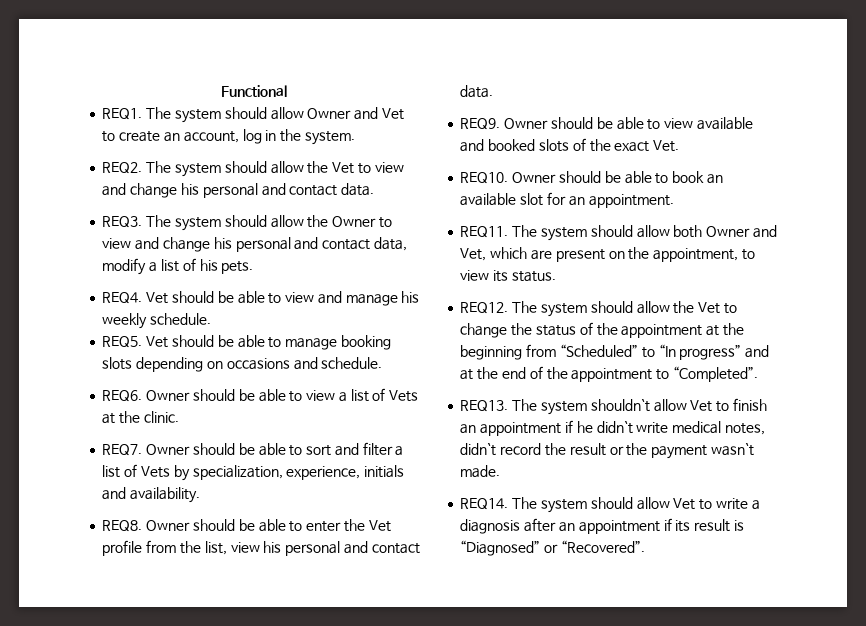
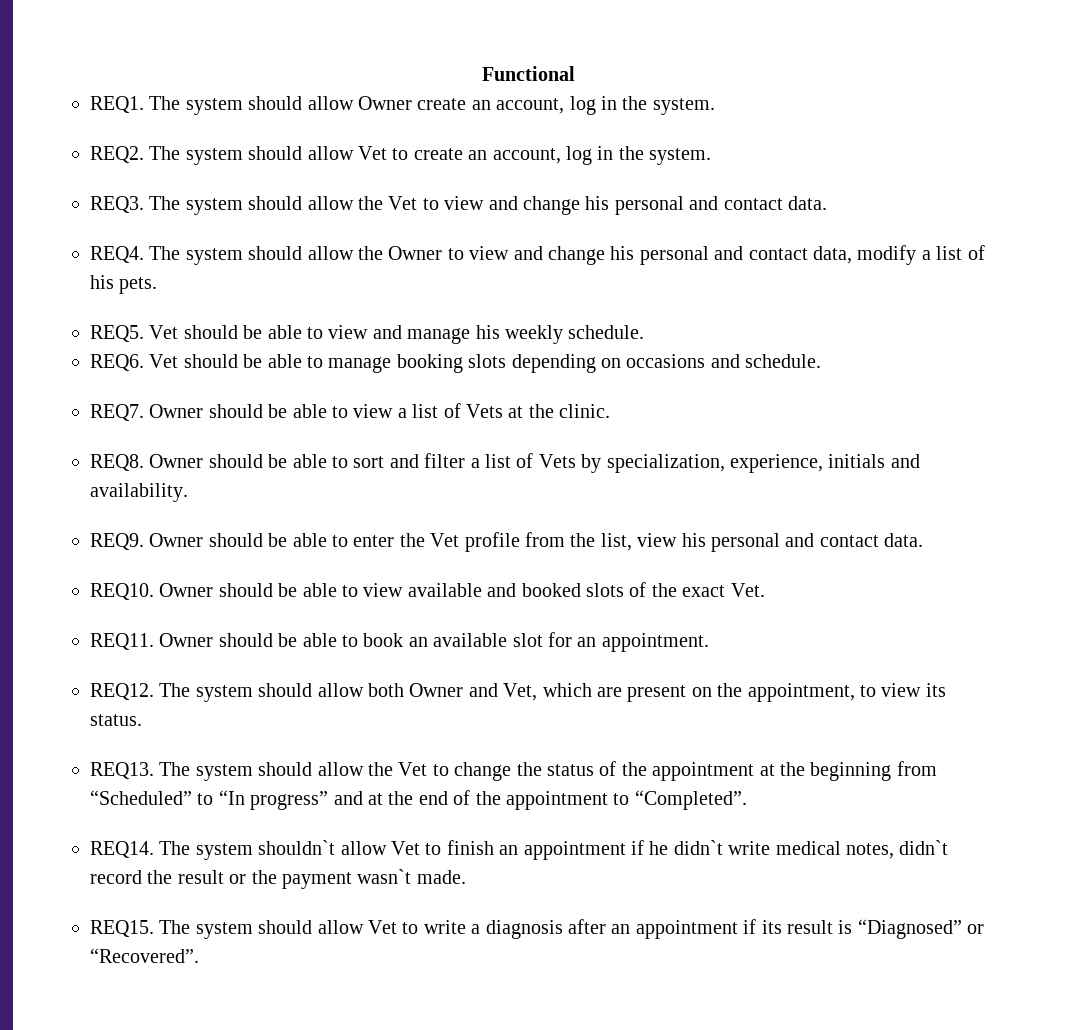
- The system should allow Owner and Vet to create an account, log in the system.
+ The system should allow Owner create an account, log in the system.
+ REQ2. The system should allow Vet to create an account, log in the system.
- REQ2.
+ REQ3.
- REQ3.
+ REQ4.
- REQ4.
+ REQ5.
- REQ5.
+ REQ6.
- REQ6.
+ REQ7.
- REQ7.
+ REQ8.
- REQ8.
+ REQ9.
- REQ9.
+ REQ10.
- REQ10.
+ REQ11.
- REQ11.
+ REQ12.
- REQ12.
+ REQ13.
- REQ13.
+ REQ14.
- REQ14.
+ REQ15.

